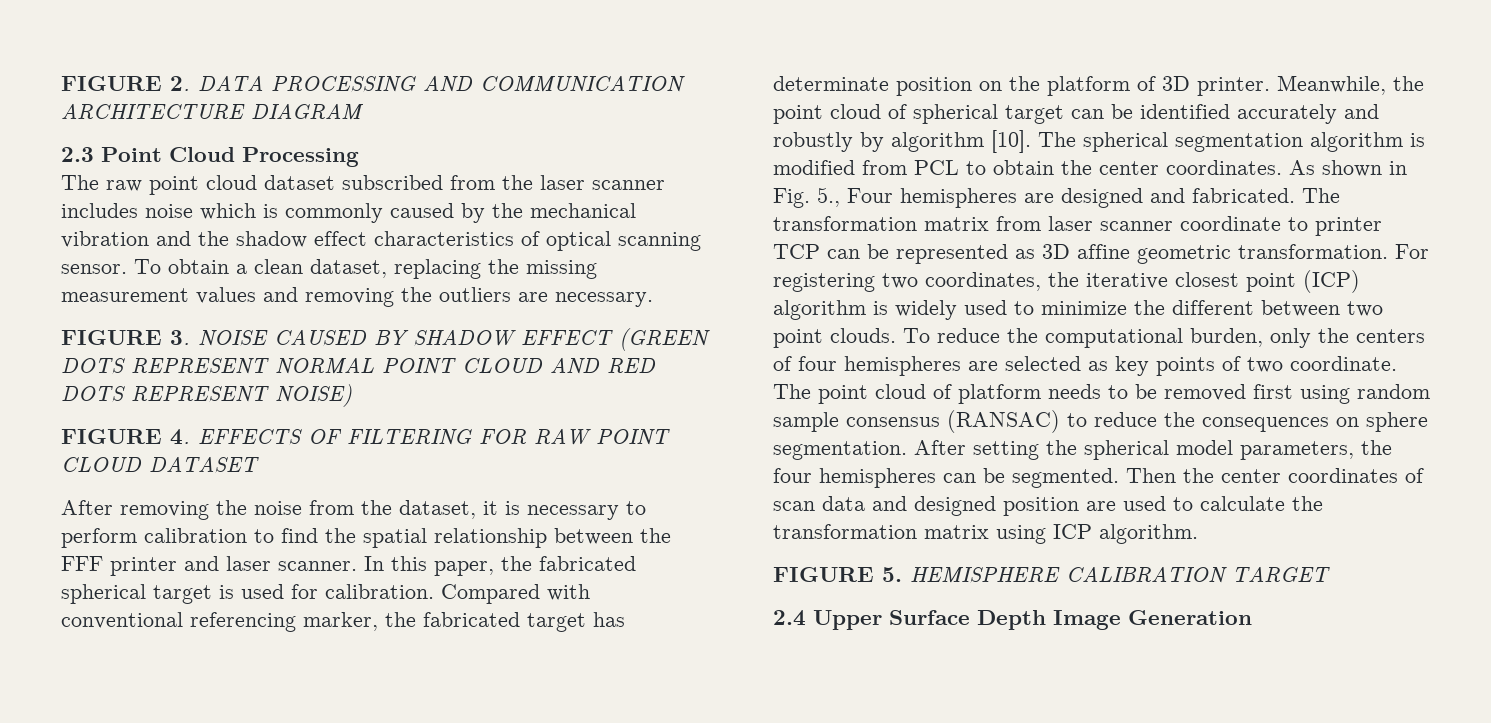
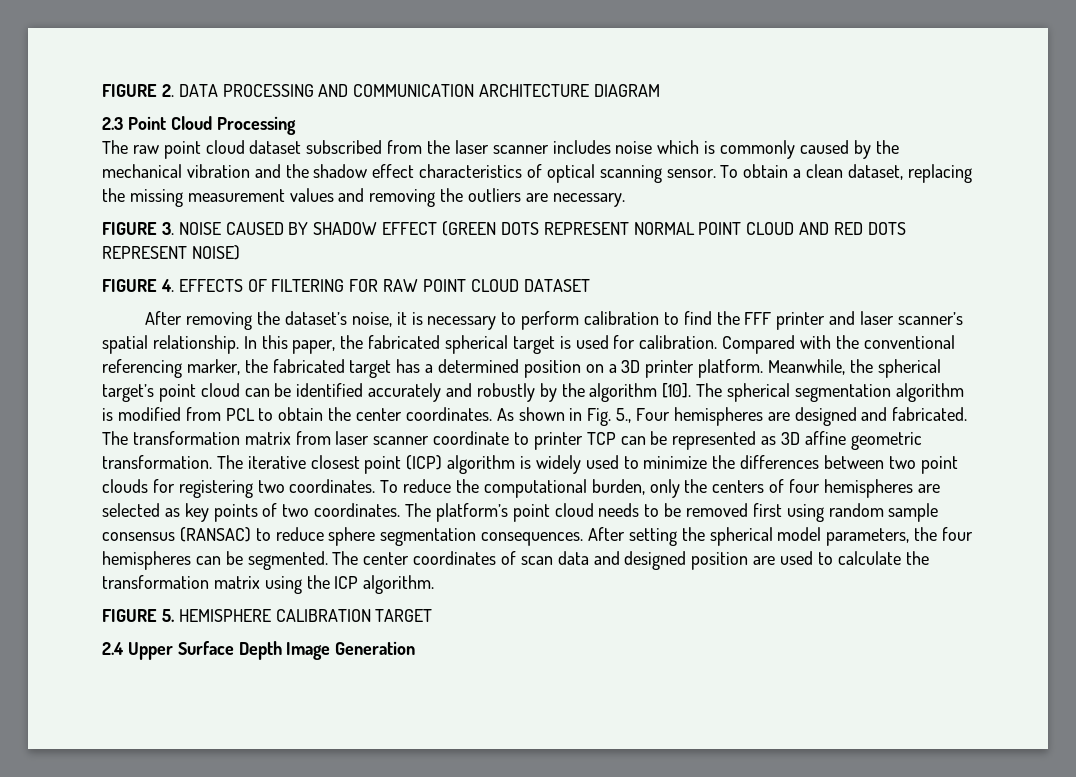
- After removing the noise from the dataset, it is necessary to perform calibration to find the spatial relationship between the FFF printer and laser scanner.
+ After removing the dataset’s noise, it is necessary to perform calibration to find the FFF printer and laser scanner’s spatial relationship.
- Compared with conventional referencing marker, the fabricated target has determinate position on the platform of 3D printer. Meanwhile, the point cloud of spherical target can be identified accurately and robustly by algorithm [10].
+ Compared with the conventional referencing marker, the fabricated target has a determined position on a 3D printer platform. Meanwhile, the spherical target’s point cloud can be identified accurately and robustly by the algorithm [10].
- For registering two coordinates, the iterative closest point (ICP) algorithm is widely used to minimize the different between two point clouds.
+ The iterative closest point (ICP) algorithm is widely used to minimize the differences between two point clouds for registering two coordinates.
- To reduce the computational burden, only the centers of four hemispheres are selected as key points of two coordinate. The point cloud of platform needs to be removed first using random sample consensus (RANSAC) to reduce the consequences on sphere segmentation.
+ To reduce the computational burden, only the centers of four hemispheres are selected as key points of two coordinates. The platform’s point cloud needs to be removed first using random sample consensus (RANSAC) to reduce sphere segmentation consequences.
- Then the center coordinates of scan data and designed position are used to calculate the transformation matrix using ICP algorithm.
+ The center coordinates of scan data and designed position are used to calculate the transformation matrix using the ICP algorithm.

